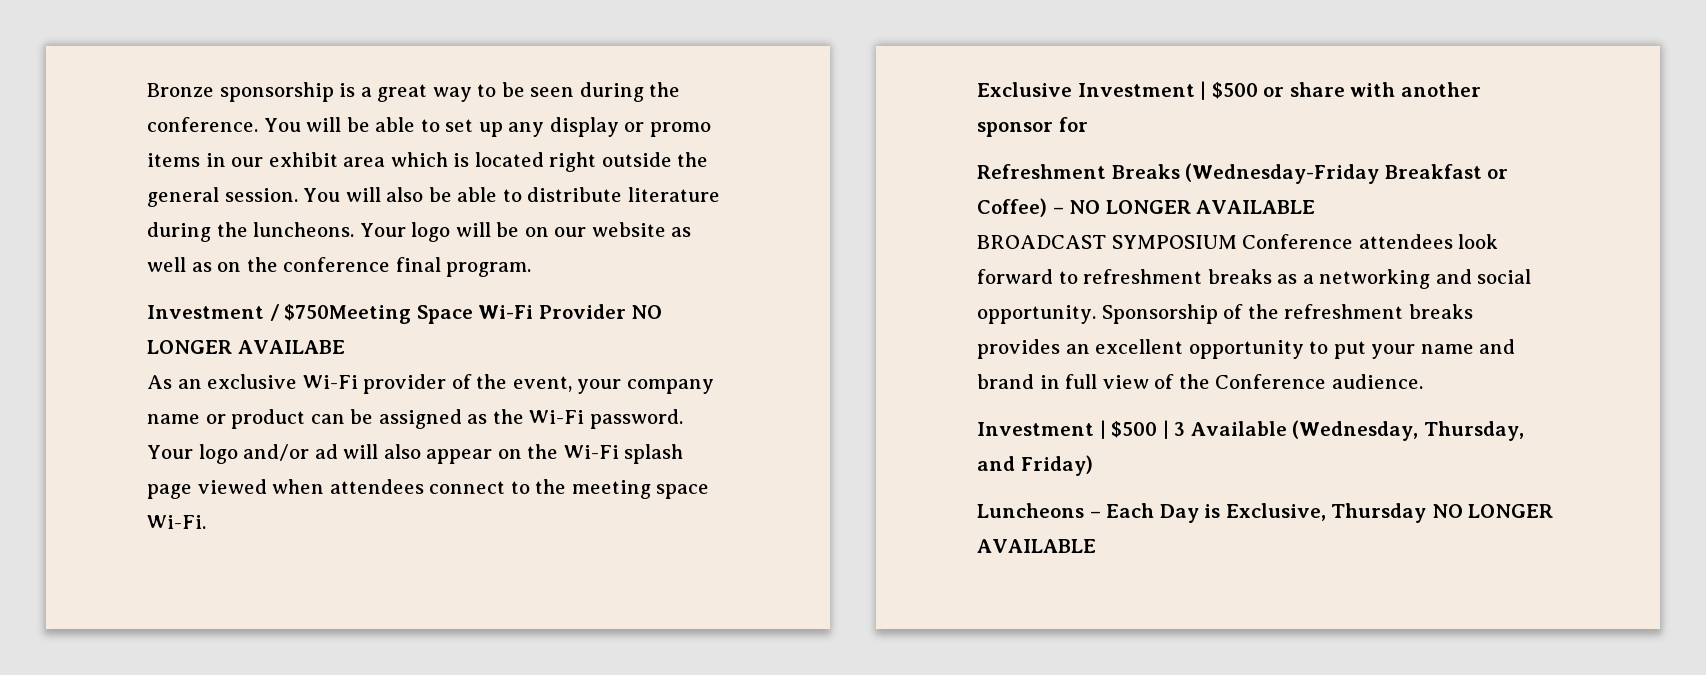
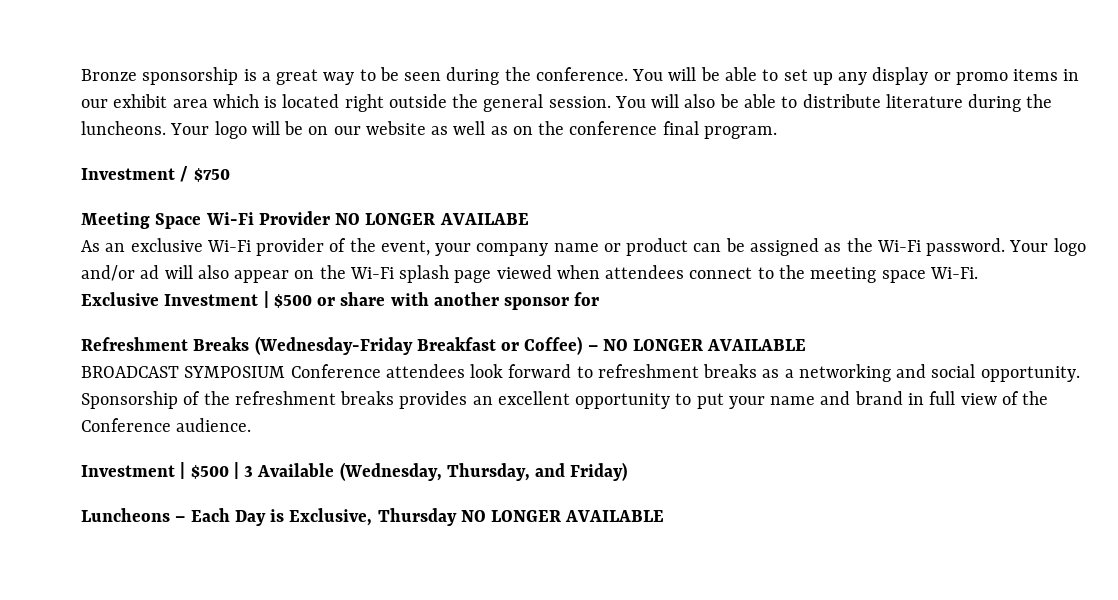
- Investment / $750Meeting Space Wi-Fi Provider NO LONGER AVAILABE
+ Investment / $750
+ Meeting Space Wi-Fi Provider NO LONGER AVAILABE

